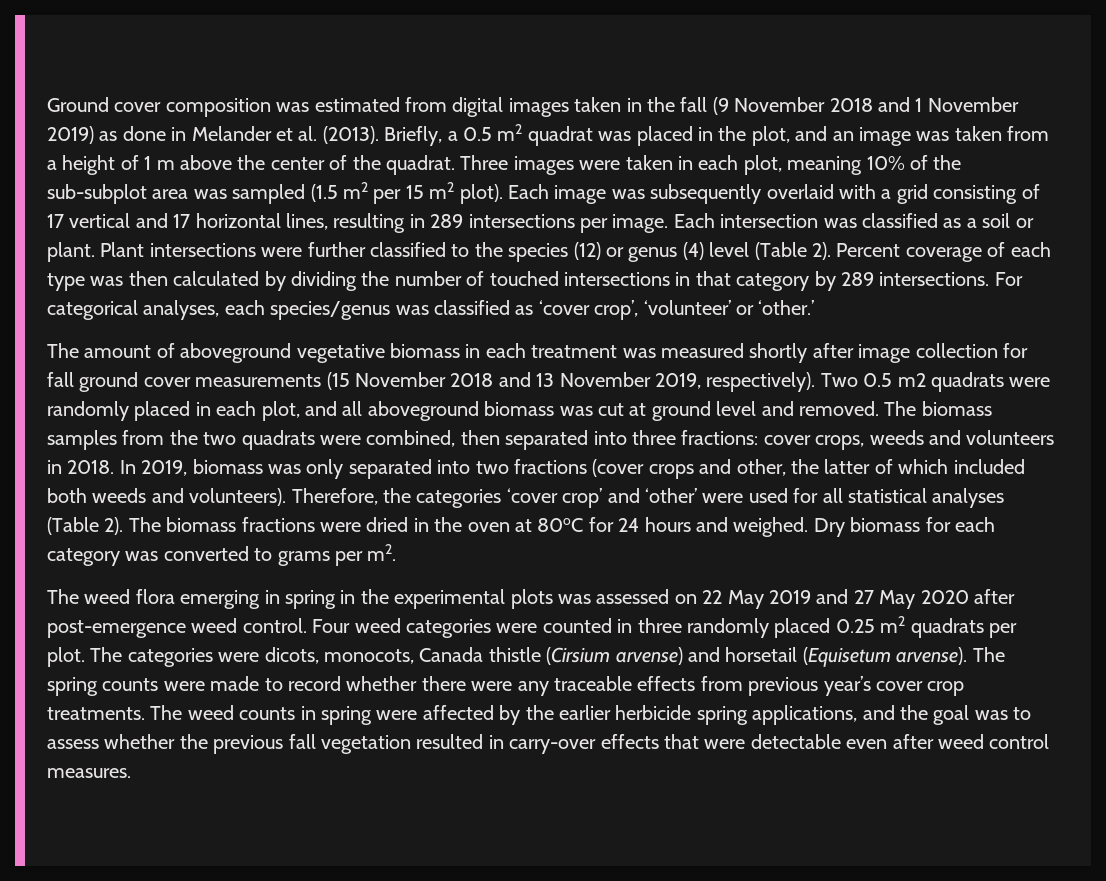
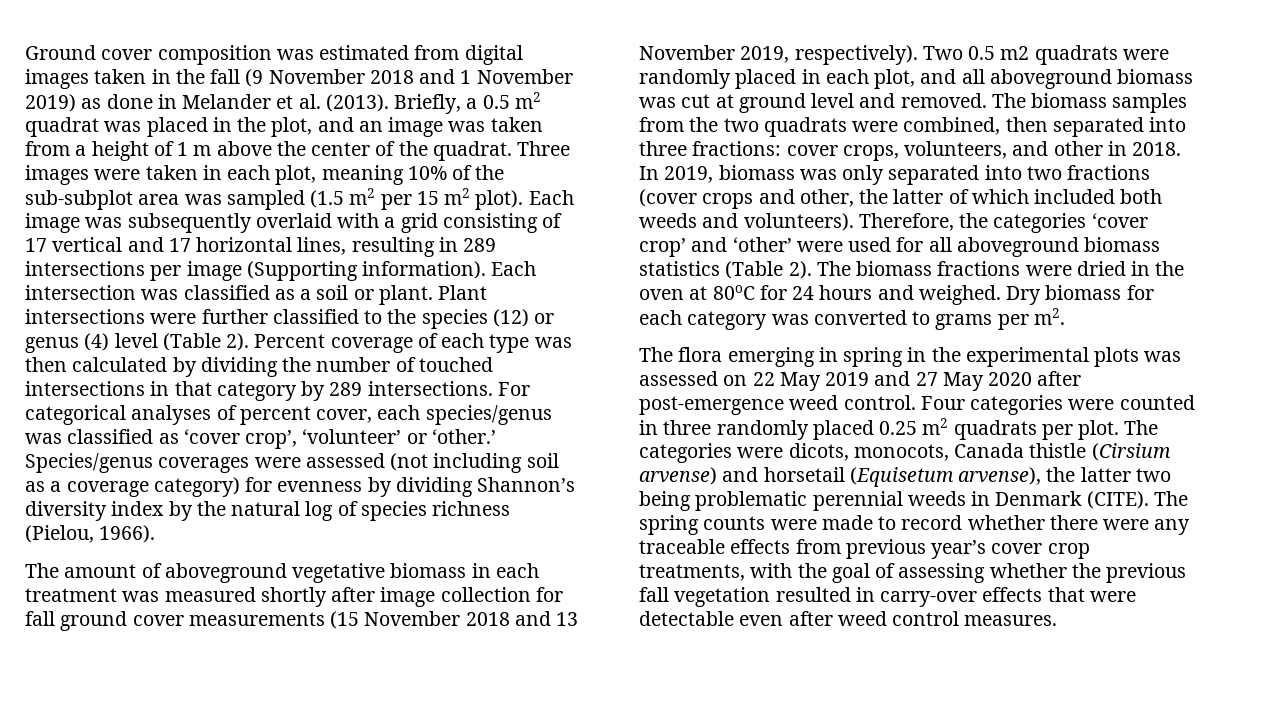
- Each image was subsequently overlaid with a grid consisting of 17 vertical and 17 horizontal lines, resulting in 289 intersections per image.
+ Each image was subsequently overlaid with a grid consisting of 17 vertical and 17 horizontal lines, resulting in 289 intersections per image (Supporting information).
- For categorical analyses, each species/genus was classified as ‘cover crop’, ‘volunteer’ or ‘other.’
+ For categorical analyses of percent cover, each species/genus was classified as ‘cover crop’, ‘volunteer’ or ‘other.’ Species/genus coverages were assessed (not including soil as a coverage category) for evenness by dividing Shannon’s diversity index by the natural log of species richness (Pielou, 1966).
- The biomass samples from the two quadrats were combined, then separated into three fractions: cover crops, weeds and volunteers in 2018.
+ The biomass samples from the two quadrats were combined, then separated into three fractions: cover crops, volunteers, and other in 2018.
- Therefore, the categories ‘cover crop’ and ‘other’ were used for all statistical analyses (Table 2).
+ Therefore, the categories ‘cover crop’ and ‘other’ were used for all aboveground biomass statistics (Table 2).
- The weed flora emerging in spring in the experimental plots was assessed on 22 May 2019 and 27 May 2020 after post-emergence weed control.
+ The flora emerging in spring in the experimental plots was assessed on 22 May 2019 and 27 May 2020 after post-emergence weed control.
- Four weed categories were counted in three randomly placed 0.25 m2 quadrats per plot.
+ Four categories were counted in three randomly placed 0.25 m2 quadrats per plot.
- The categories were dicots, monocots, Canada thistle (Cirsium arvense) and horsetail (Equisetum arvense).
+ The categories were dicots, monocots, Canada thistle (Cirsium arvense) and horsetail (Equisetum arvense), the latter two being problematic perennial weeds in Denmark (CITE).
- The spring counts were made to record whether there were any traceable effects from previous year’s cover crop treatments. The weed counts in spring were affected by the earlier herbicide spring applications, and the goal was to assess whether the previous fall vegetation resulted in carry-over effects that were detectable even after weed control measures.
+ The spring counts were made to record whether there were any traceable effects from previous year’s cover crop treatments, with the goal of assessing whether the previous fall vegetation resulted in carry-over effects that were detectable even after weed control measures.

